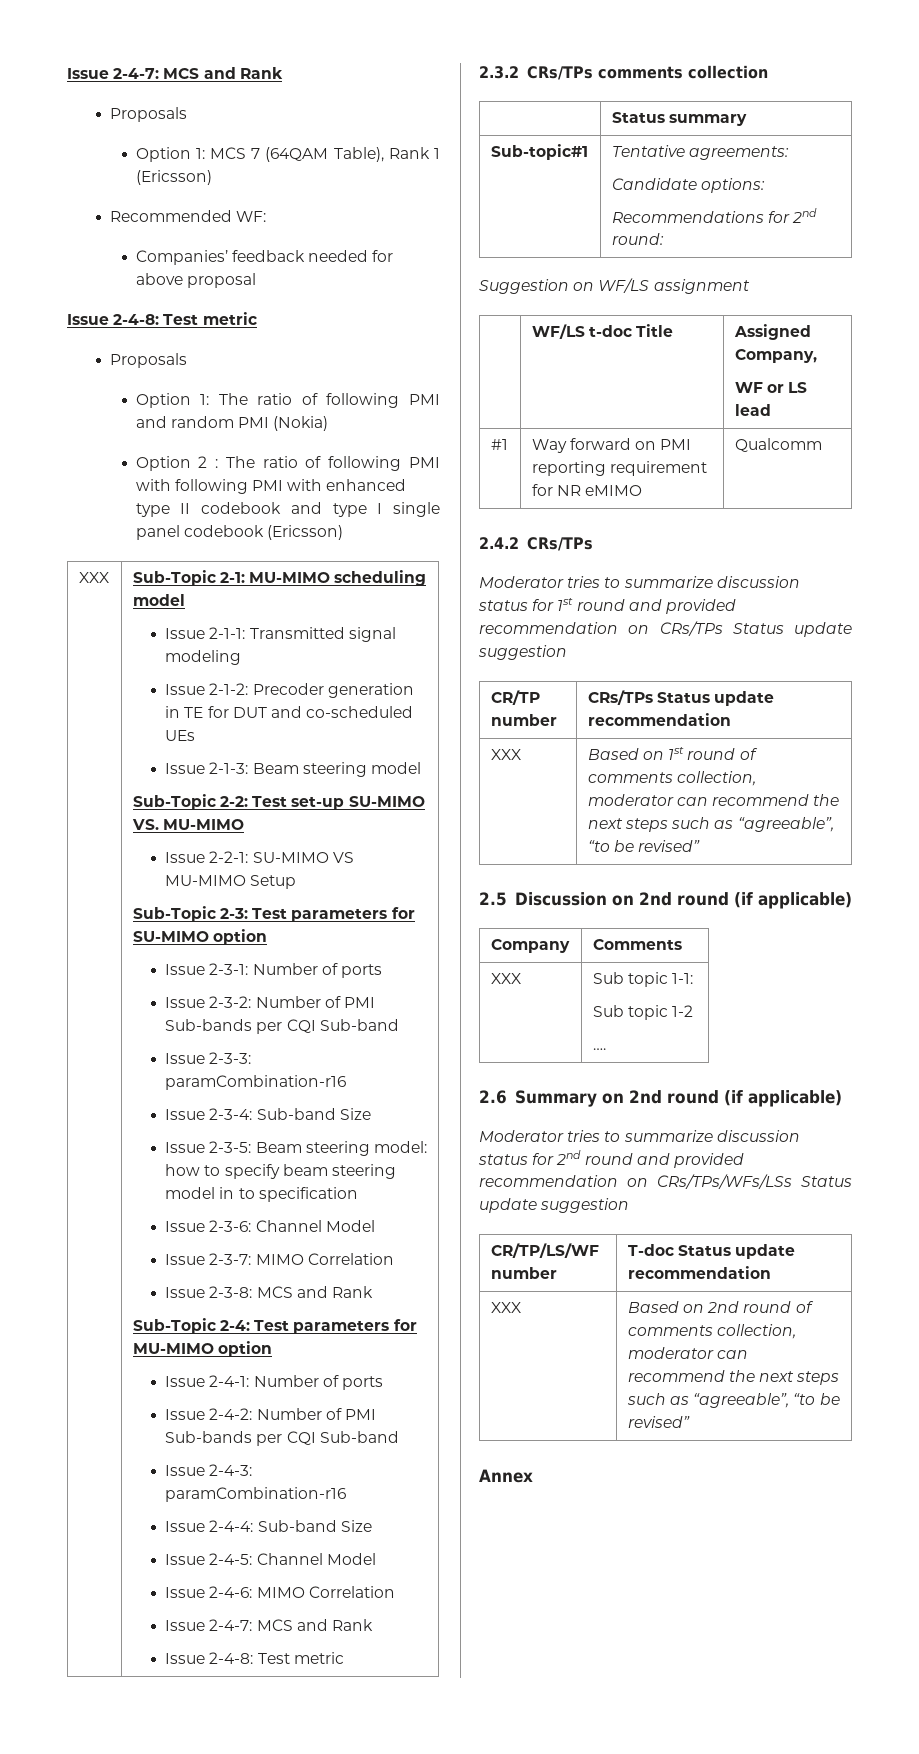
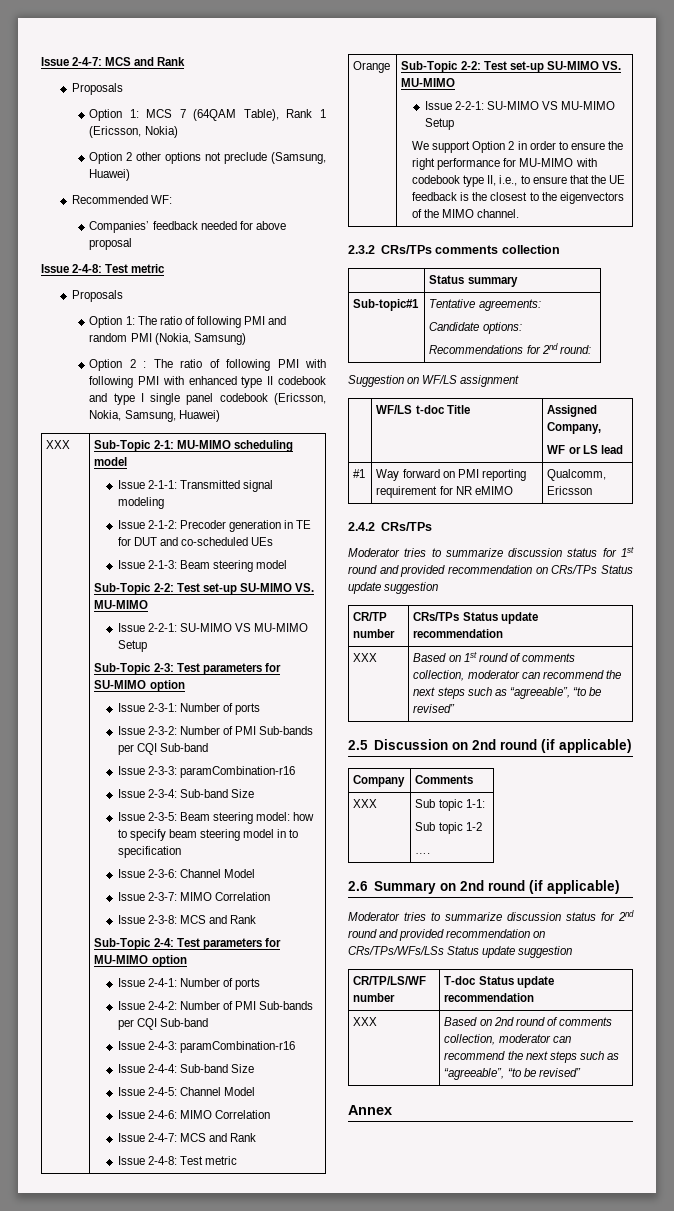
- Option 1: MCS 7 (64QAM Table), Rank 1 (Ericsson)
+ Option 1: MCS 7 (64QAM Table), Rank 1 (Ericsson, Nokia)
+ Option 2 other options not preclude (Samsung, Huawei)
- Option 1: The ratio of following PMI and random PMI (Nokia)
+ Option 1: The ratio of following PMI and random PMI (Nokia, Samsung)
- Option 2 : The ratio of following PMI with following PMI with enhanced type II codebook and type I single panel codebook (Ericsson)
+ Option 2 : The ratio of following PMI with following PMI with enhanced type II codebook and type I single panel codebook (Ericsson, Nokia, Samsung, Huawei)
+ Orange | Sub-Topic 2-2: Test set-up SU-MIMO VS. MU-MIMO
+ Issue 2-2-1: SU-MIMO VS MU-MIMO Setup
+ We support Option 2 in order to ensure the right performance for MU-MIMO with codebook type II, i.e., to ensure that the UE feedback is the closest to the eigenvectors of the MIMO channel.
- #1 | Way forward on PMI reporting requirement for NR eMIMO | Qualcomm
+ #1 | Way forward on PMI reporting requirement for NR eMIMO | Qualcomm, Ericsson

